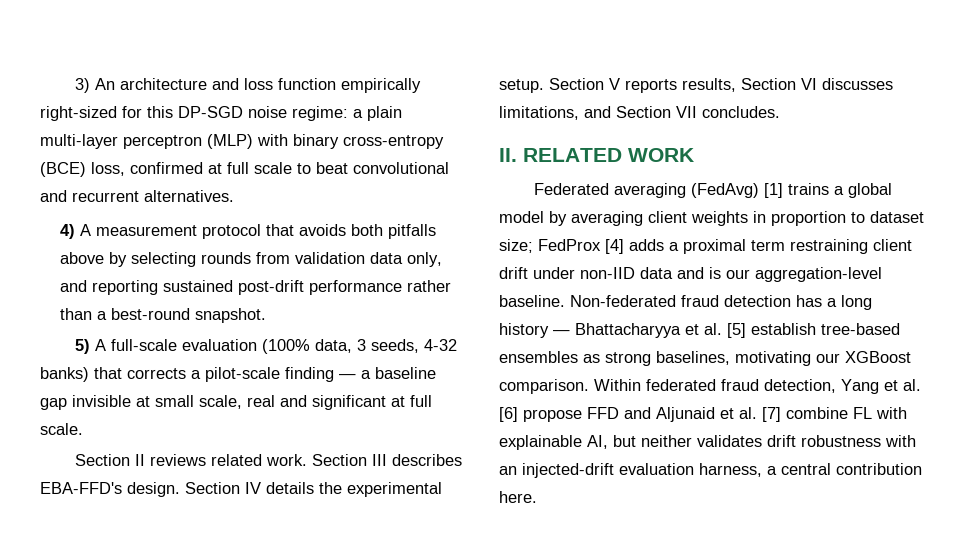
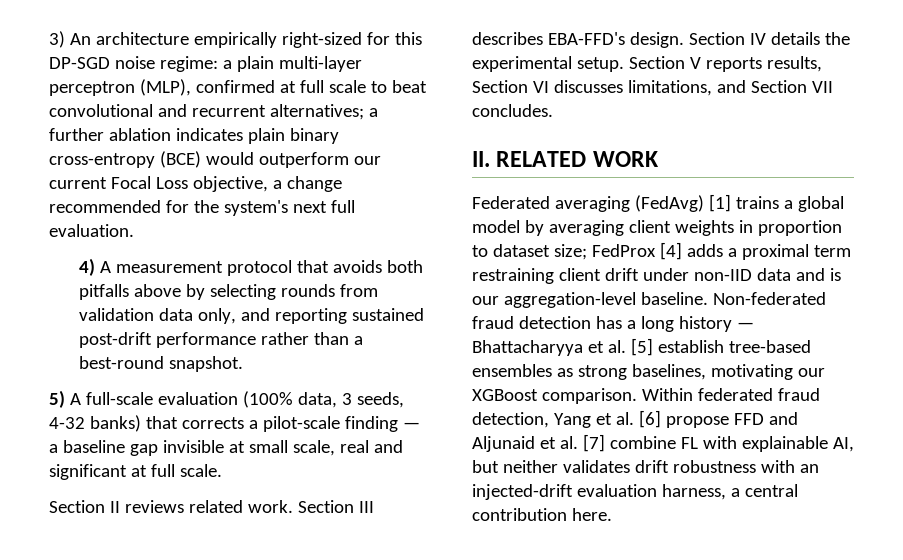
- 3) An architecture and loss function empirically right-sized for this DP-SGD noise regime: a plain multi-layer perceptron (MLP) with binary cross-entropy (BCE) loss, confirmed at full scale to beat convolutional and recurrent alternatives.
+ 3) An architecture empirically right-sized for this DP-SGD noise regime: a plain multi-layer perceptron (MLP), confirmed at full scale to beat convolutional and recurrent alternatives; a further ablation indicates plain binary cross-entropy (BCE) would outperform our current Focal Loss objective, a change recommended for the system's next full evaluation.

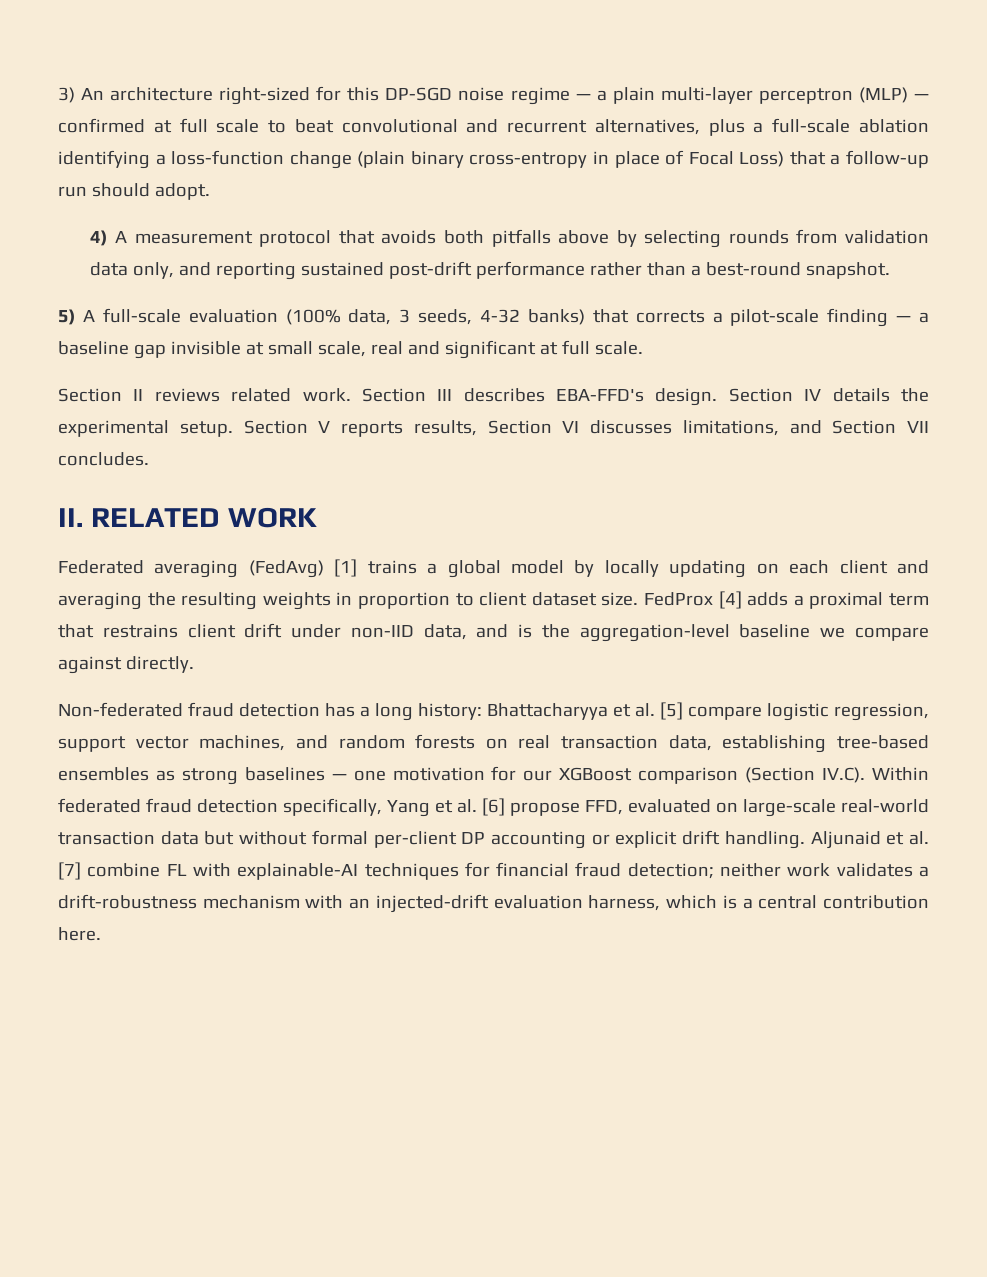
- 3) An architecture empirically right-sized for this DP-SGD noise regime: a plain multi-layer perceptron (MLP), confirmed at full scale to beat convolutional and recurrent alternatives; a further ablation indicates plain binary cross-entropy (BCE) would outperform our current Focal Loss objective, a change recommended for the system's next full evaluation.
+ 3) An architecture right-sized for this DP-SGD noise regime — a plain multi-layer perceptron (MLP) — confirmed at full scale to beat convolutional and recurrent alternatives, plus a full-scale ablation identifying a loss-function change (plain binary cross-entropy in place of Focal Loss) that a follow-up run should adopt.
- Federated averaging (FedAvg) [1] trains a global model by averaging client weights in proportion to dataset size; FedProx [4] adds a proximal term restraining client drift under non-IID data and is our aggregation-level baseline. Non-federated fraud detection has a long history — Bhattacharyya et al. [5] establish tree-based ensembles as strong baselines, motivating our XGBoost comparison. Within federated fraud detection, Yang et al. [6] propose FFD and Aljunaid et al. [7] combine FL with explainable AI, but neither validates drift robustness with an injected-drift evaluation harness, a central contribution here.
+ Federated averaging (FedAvg) [1] trains a global model by locally updating on each client and averaging the resulting weights in proportion to client dataset size. FedProx [4] adds a proximal term that restrains client drift under non-IID data, and is the aggregation-level baseline we compare against directly.
+ Non-federated fraud detection has a long history: Bhattacharyya et al. [5] compare logistic regression, support vector machines, and random forests on real transaction data, establishing tree-based ensembles as strong baselines — one motivation for our XGBoost comparison (Section IV.C). Within federated fraud detection specifically, Yang et al. [6] propose FFD, evaluated on large-scale real-world transaction data but without formal per-client DP accounting or explicit drift handling. Aljunaid et al. [7] combine FL with explainable-AI techniques for financial fraud detection; neither work validates a drift-robustness mechanism with an injected-drift evaluation harness, which is a central contribution here.

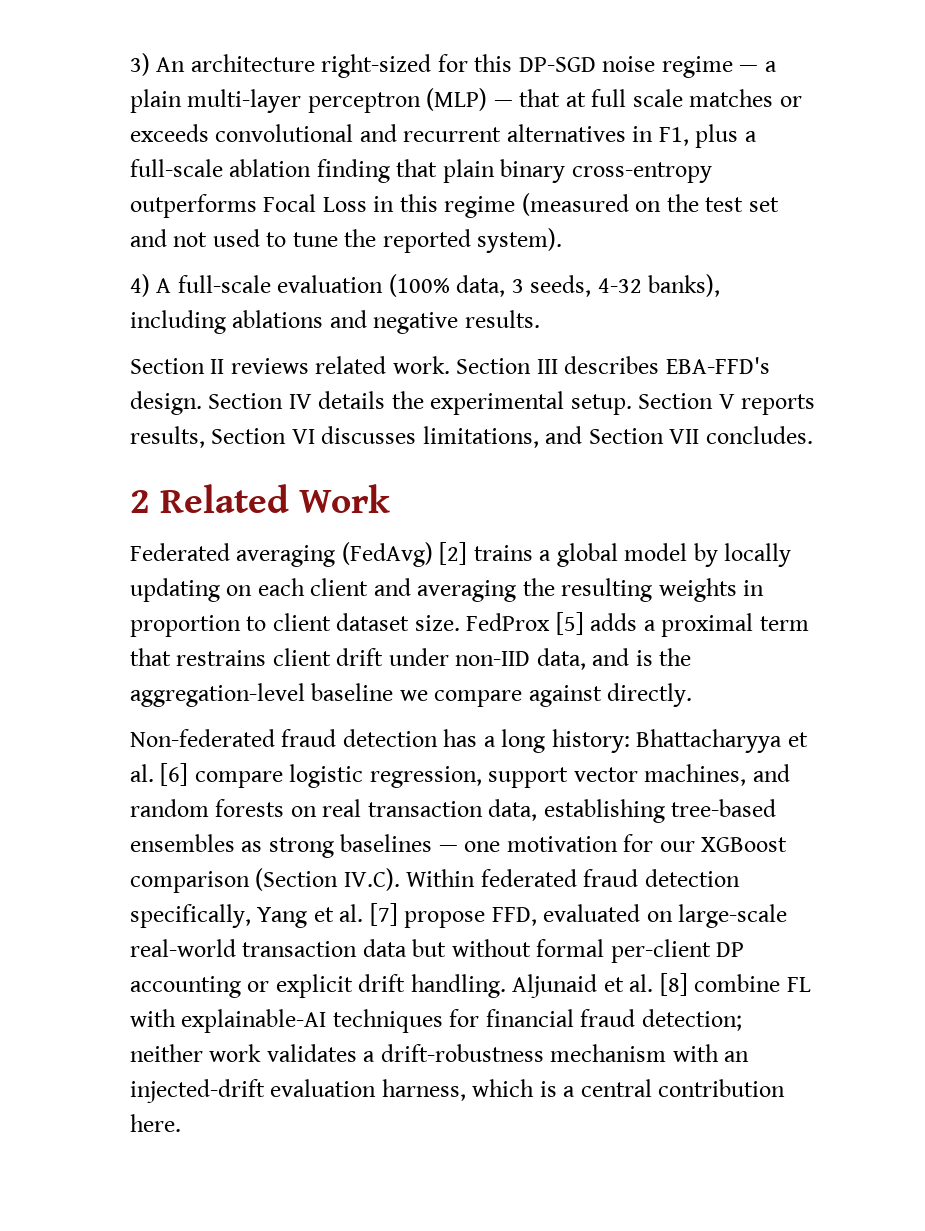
- 3) An architecture right-sized for this DP-SGD noise regime — a plain multi-layer perceptron (MLP) — confirmed at full scale to beat convolutional and recurrent alternatives, plus a full-scale ablation identifying a loss-function change (plain binary cross-entropy in place of Focal Loss) that a follow-up run should adopt.
- 4) A measurement protocol that avoids both pitfalls above by selecting rounds from validation data only, and reporting sustained post-drift performance rather than a best-round snapshot.
- 5) A full-scale evaluation (100% data, 3 seeds, 4-32 banks) that corrects a pilot-scale finding — a baseline gap invisible at small scale, real and significant at full scale.
+ 3) An architecture right-sized for this DP-SGD noise regime — a plain multi-layer perceptron (MLP) — that at full scale matches or exceeds convolutional and recurrent alternatives in F1, plus a full-scale ablation finding that plain binary cross-entropy outperforms Focal Loss in this regime (measured on the test set and not used to tune the reported system).
+ 4) A full-scale evaluation (100% data, 3 seeds, 4-32 banks), including ablations and negative results.
- II. RELATED WORK
+ 2 Related Work
- Federated averaging (FedAvg) [1] trains a global model by locally updating on each client and averaging the resulting weights in proportion to client dataset size.
+ Federated averaging (FedAvg) [2] trains a global model by locally updating on each client and averaging the resulting weights in proportion to client dataset size.
- FedProx [4] adds a proximal term that restrains client drift under non-IID data, and is the aggregation-level baseline we compare against directly.
+ FedProx [5] adds a proximal term that restrains client drift under non-IID data, and is the aggregation-level baseline we compare against directly.
- Bhattacharyya et al. [5] compare logistic regression, support vector machines, and random forests on real transaction data, establishing tree-based ensembles as strong baselines — one motivation for our XGBoost comparison (Section IV.C). Within federated fraud detection specifically, Yang et al. [6] propose FFD, evaluated on large-scale real-world transaction data but without formal per-client DP accounting or explicit drift handling.
+ Bhattacharyya et al. [6] compare logistic regression, support vector machines, and random forests on real transaction data, establishing tree-based ensembles as strong baselines — one motivation for our XGBoost comparison (Section IV.C). Within federated fraud detection specifically, Yang et al. [7] propose FFD, evaluated on large-scale real-world transaction data but without formal per-client DP accounting or explicit drift handling.
- Aljunaid et al. [7] combine FL with explainable-AI techniques for financial fraud detection; neither work validates a drift-robustness mechanism with an injected-drift evaluation harness, which is a central contribution here.
+ Aljunaid et al. [8] combine FL with explainable-AI techniques for financial fraud detection; neither work validates a drift-robustness mechanism with an injected-drift evaluation harness, which is a central contribution here.

